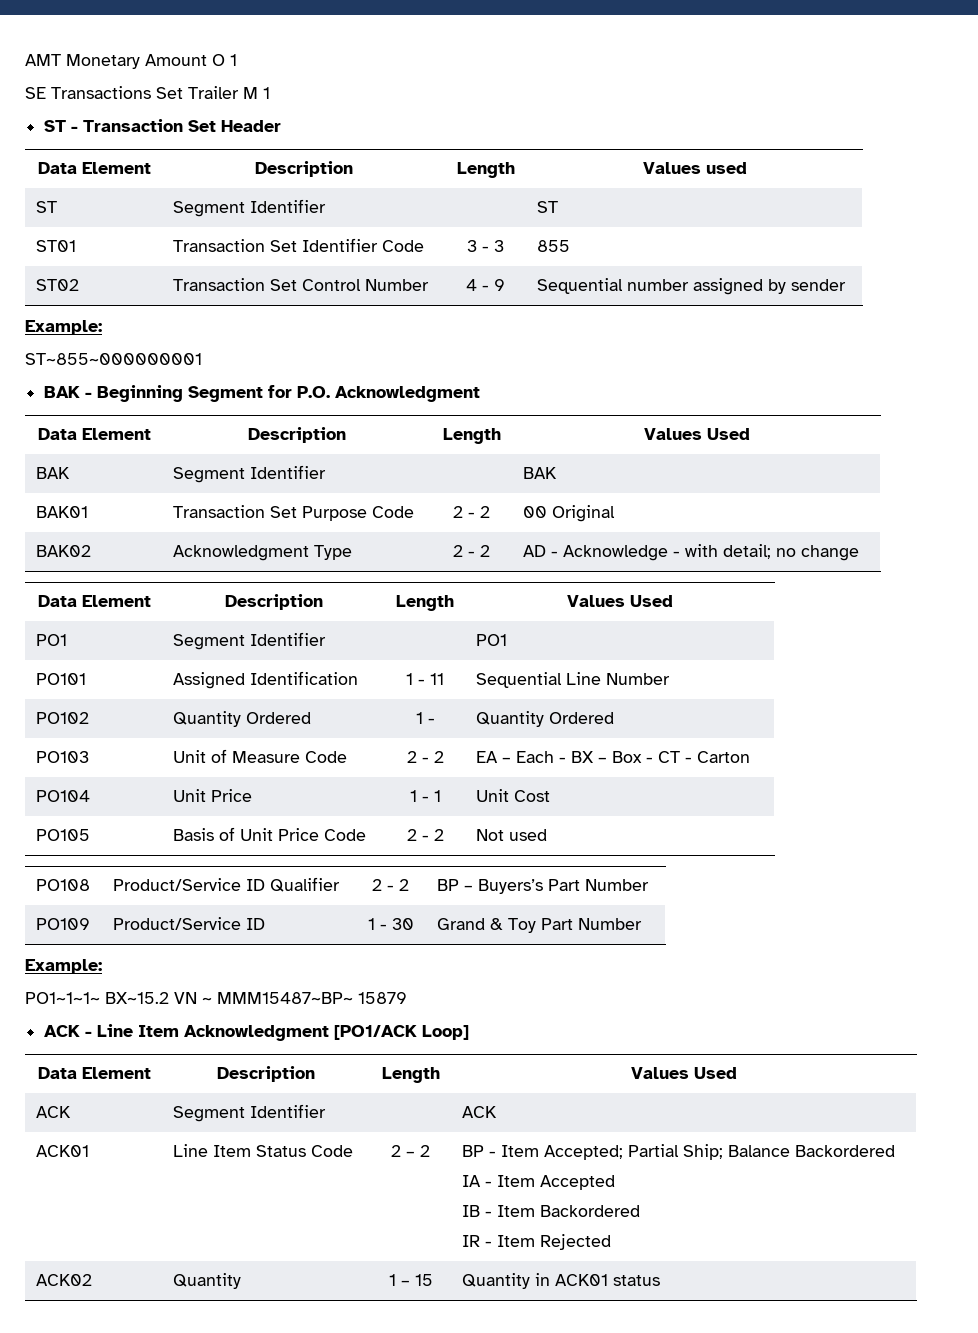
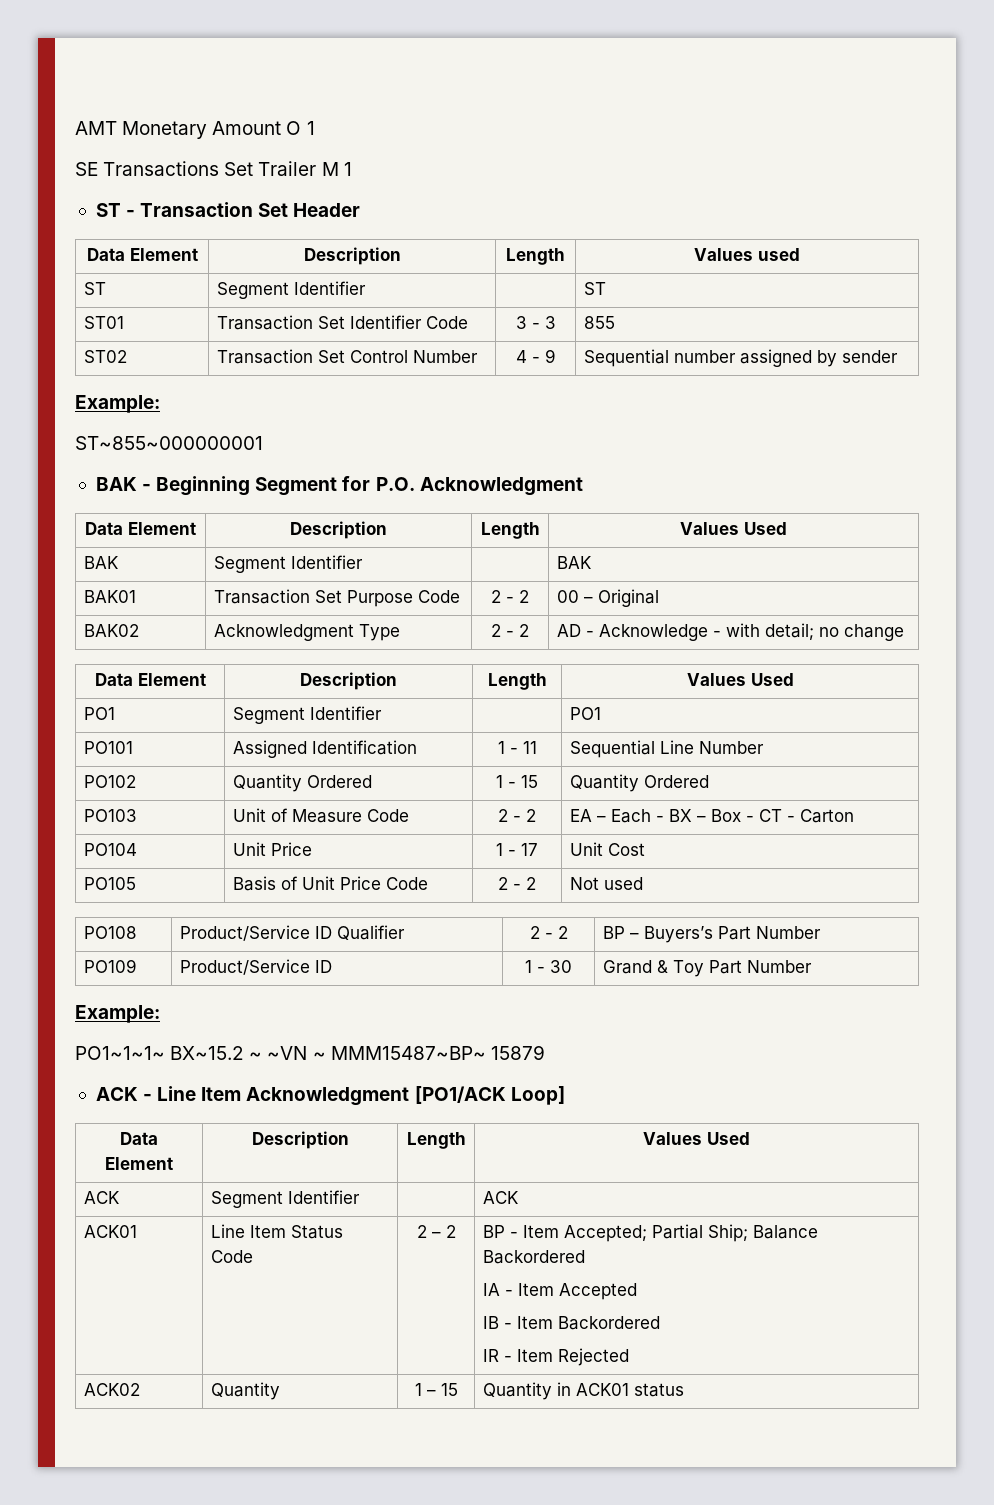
- BAK01 | Transaction Set Purpose Code | 2 - 2 | 00 Original
+ BAK01 | Transaction Set Purpose Code | 2 - 2 | 00 – Original
- PO102 | Quantity Ordered | 1 - | Quantity Ordered
+ PO102 | Quantity Ordered | 1 - 15 | Quantity Ordered
- PO104 | Unit Price | 1 - 1 | Unit Cost
+ PO104 | Unit Price | 1 - 17 | Unit Cost
- PO1~1~1~ BX~15.2 VN ~ MMM15487~BP~ 15879
+ PO1~1~1~ BX~15.2 ~ ~VN ~ MMM15487~BP~ 15879

